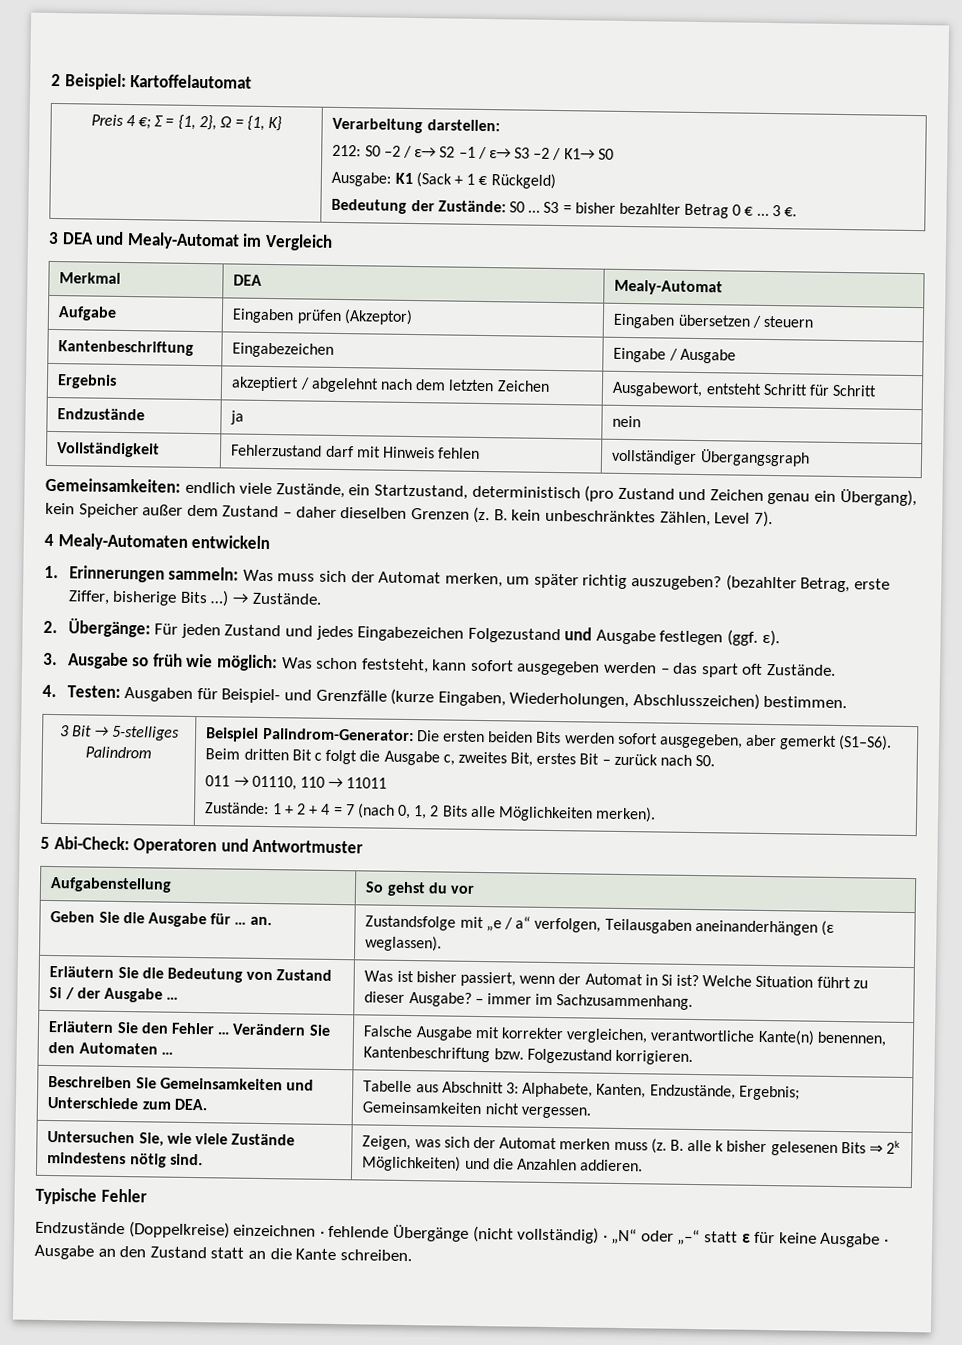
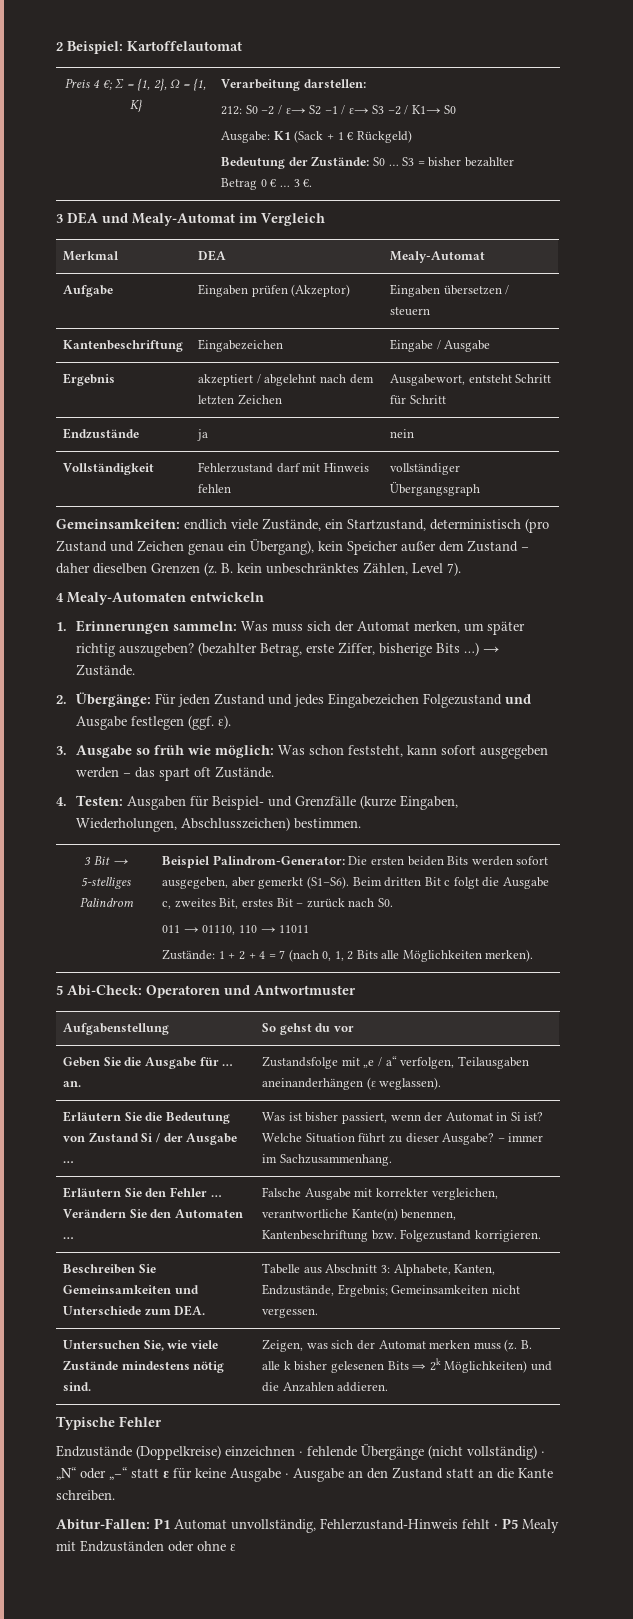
+ Abitur-Fallen: P1 Automat unvollständig, Fehlerzustand-Hinweis fehlt · P5 Mealy mit Endzuständen oder ohne ε

